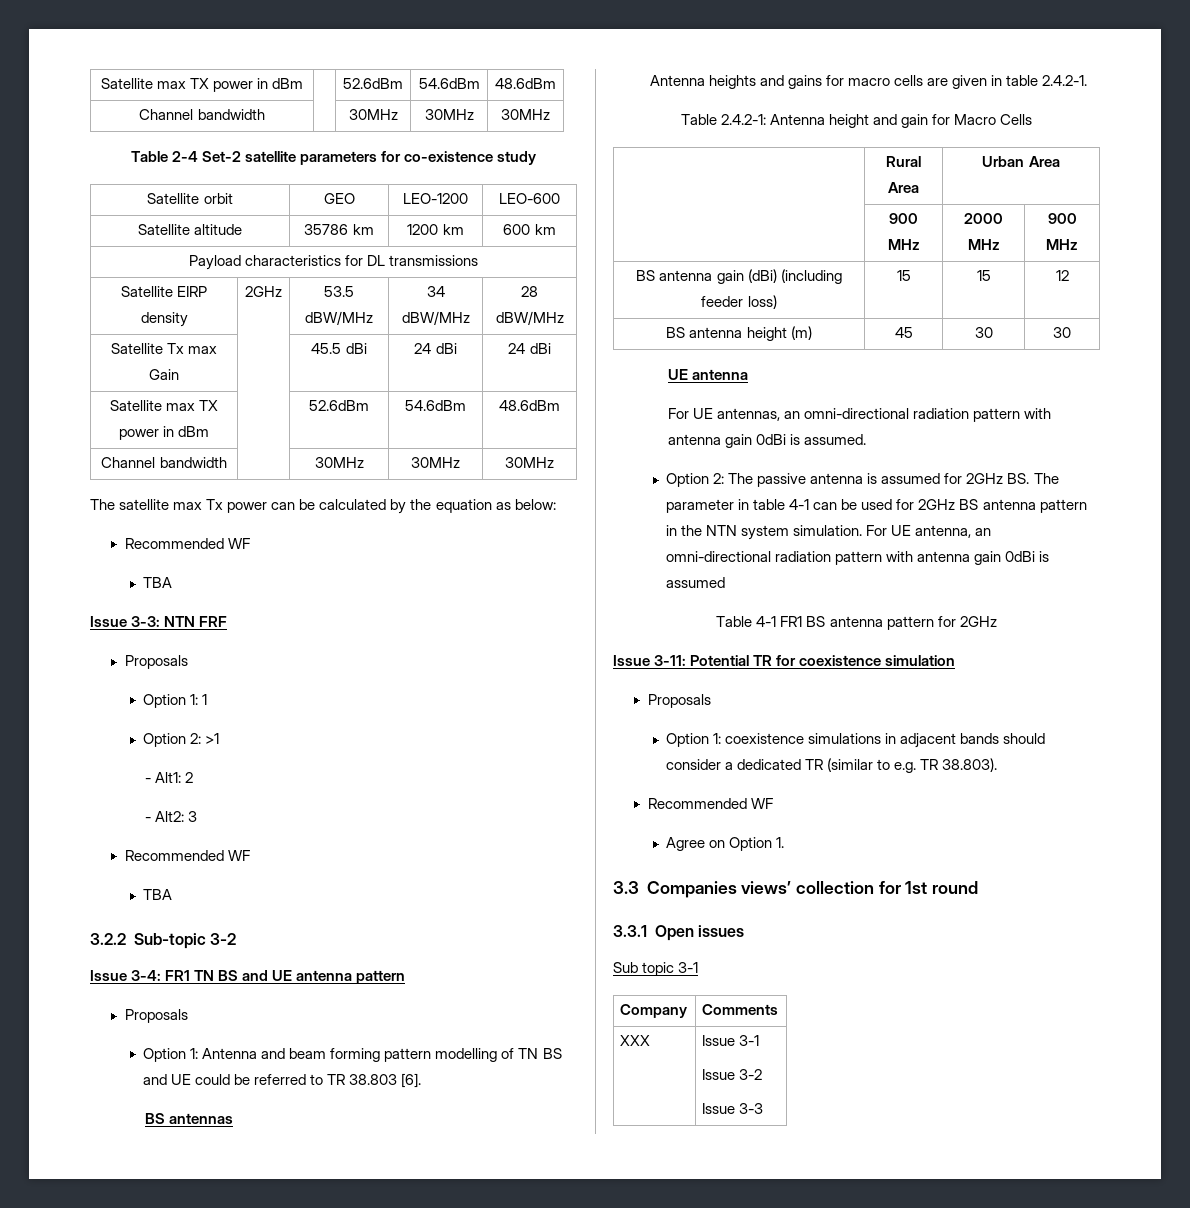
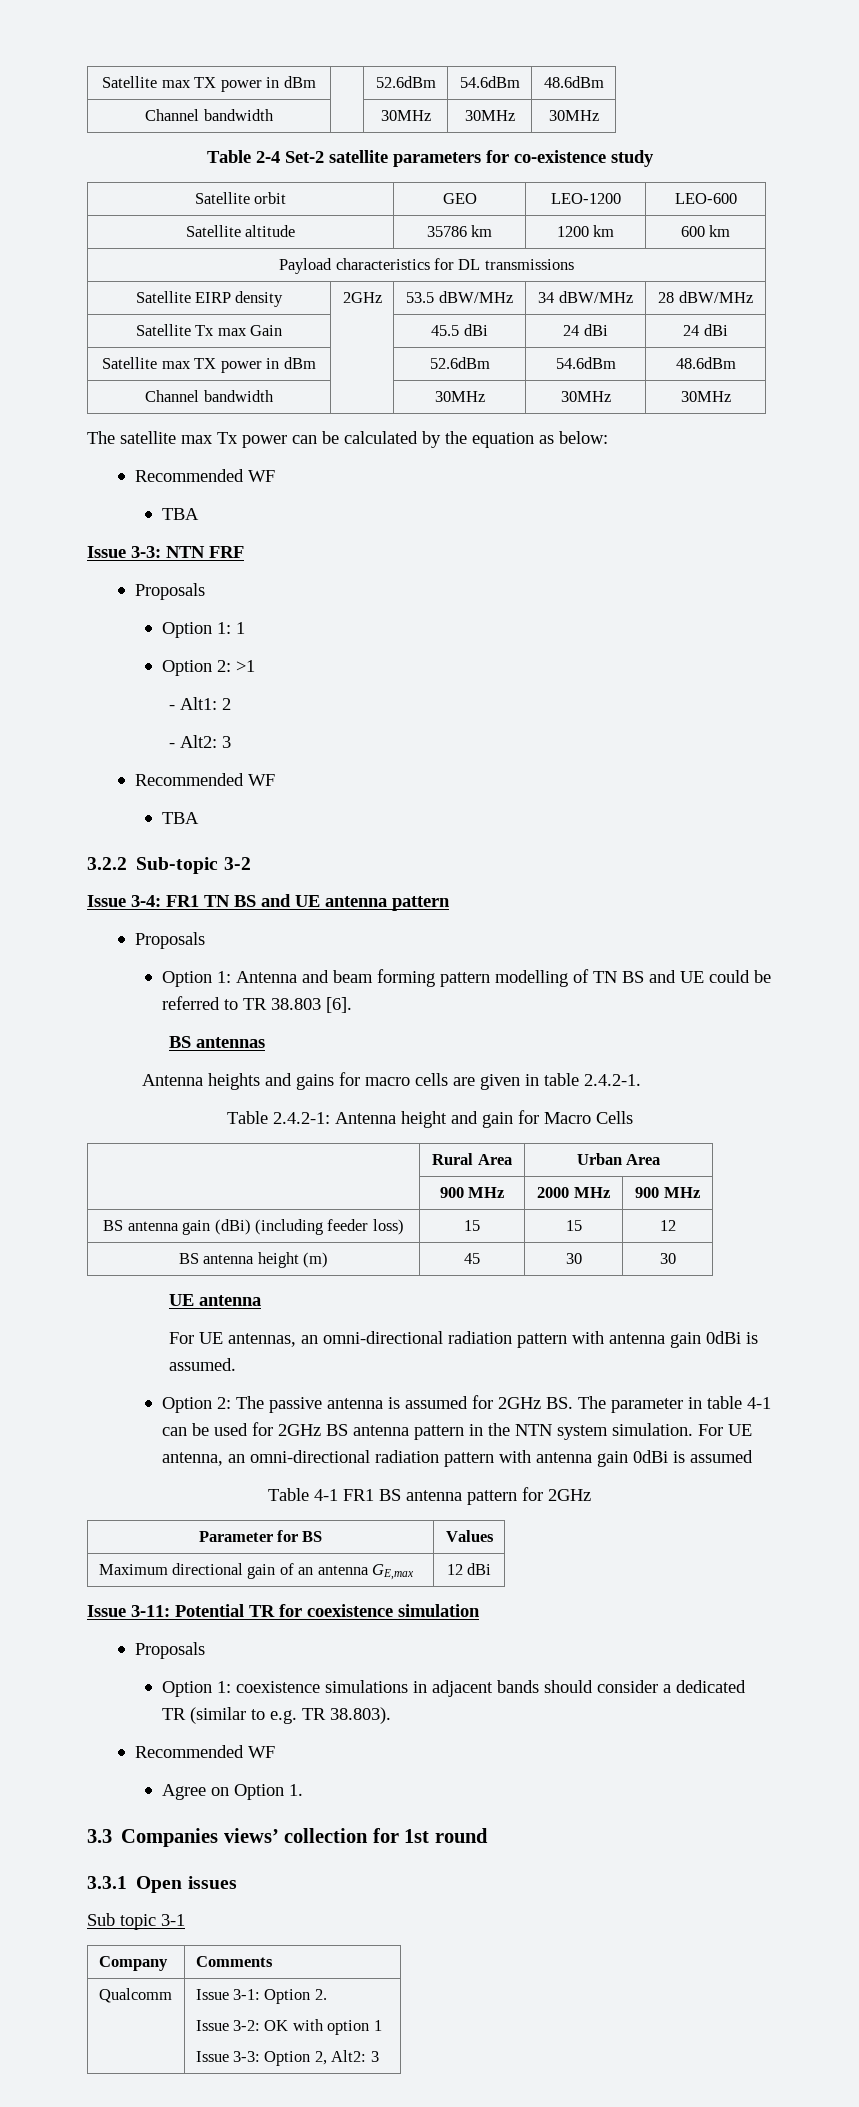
+ Parameter for BS | Values
+ Maximum directional gain of an antenna GE,max | 12 dBi
- XXX | Issue 3-1
- Issue 3-2
- Issue 3-3
+ Qualcomm | Issue 3-1: Option 2.
+ Issue 3-2: OK with option 1
+ Issue 3-3: Option 2, Alt2: 3

